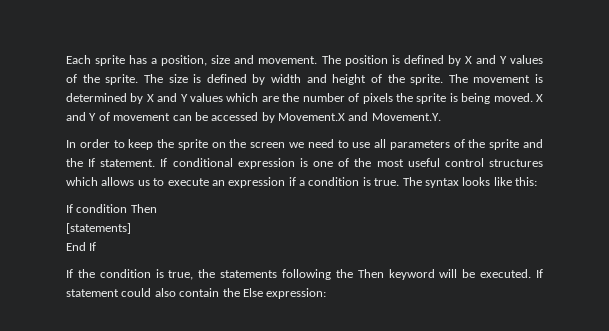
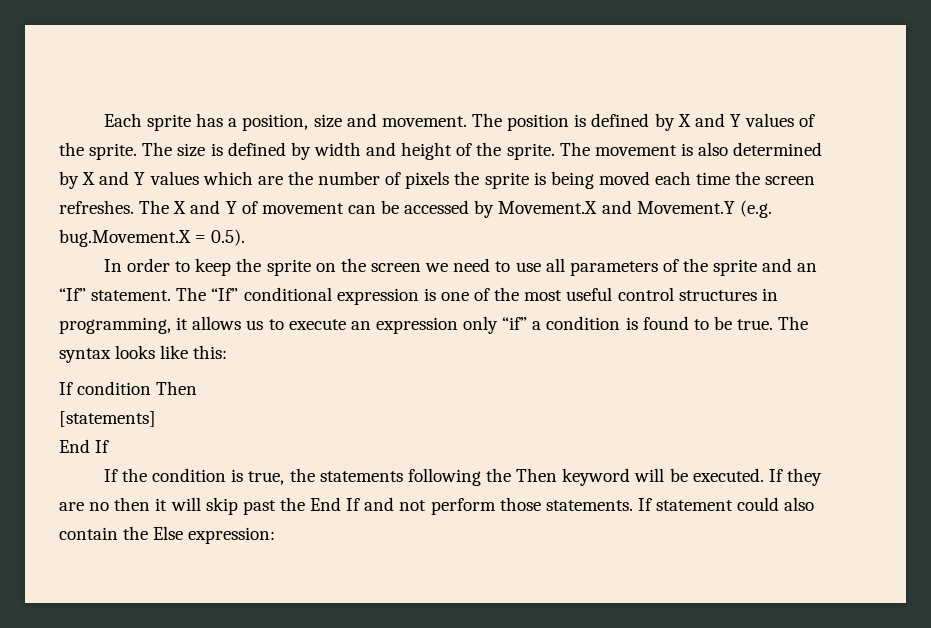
- The movement is determined by X and Y values which are the number of pixels the sprite is being moved. X and Y of movement can be accessed by Movement.X and Movement.Y.
+ The movement is also determined by X and Y values which are the number of pixels the sprite is being moved each time the screen refreshes. The X and Y of movement can be accessed by Movement.X and Movement.Y (e.g. bug.Movement.X = 0.5).
- In order to keep the sprite on the screen we need to use all parameters of the sprite and the If statement. If conditional expression is one of the most useful control structures which allows us to execute an expression if a condition is true.
+ In order to keep the sprite on the screen we need to use all parameters of the sprite and an “If” statement. The “If” conditional expression is one of the most useful control structures in programming, it allows us to execute an expression only “if” a condition is found to be true.
- If statement could also contain the Else expression:
+ If they are no then it will skip past the End If and not perform those statements. If statement could also contain the Else expression:

